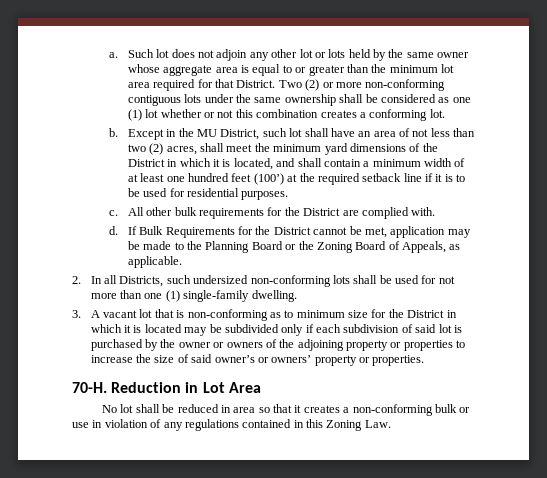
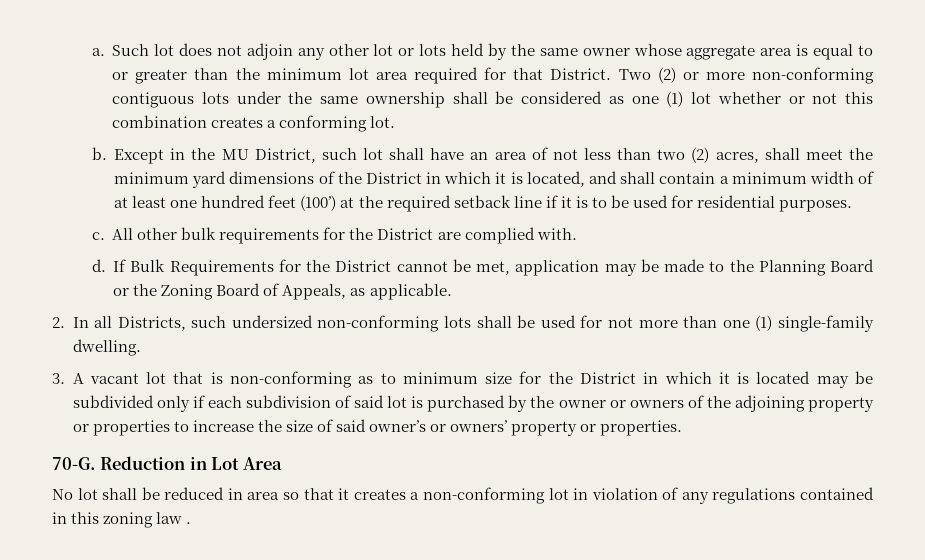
- 70-H.
+ 70-G.
- No lot shall be reduced in area so that it creates a non-conforming bulk or use in violation of any regulations contained in this Zoning Law.
+ No lot shall be reduced in area so that it creates a non-conforming lot in violation of any regulations contained in this zoning law .

